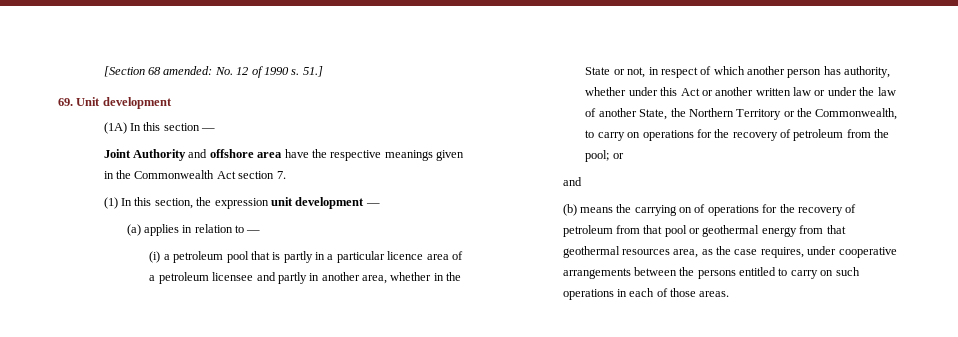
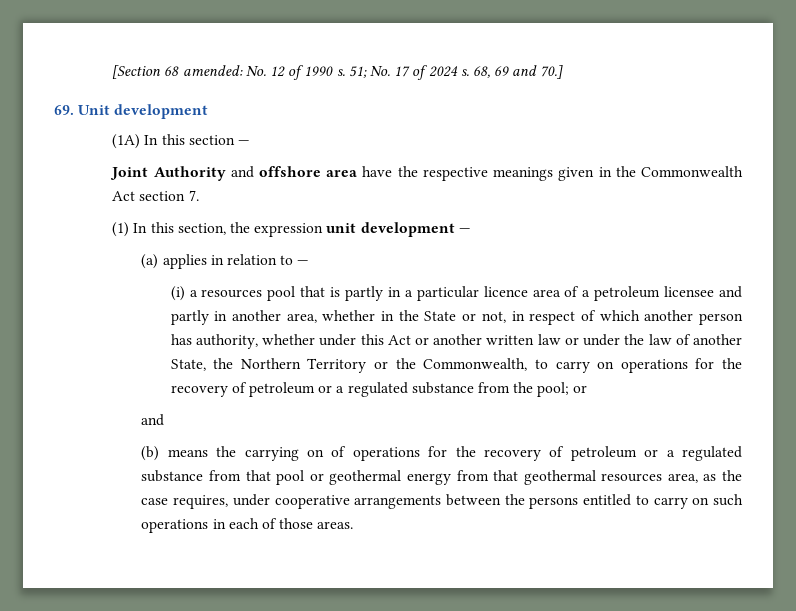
- 51.]
+ 51; No. 17 of 2024 s. 68, 69 and 70.]
- (i) a petroleum pool that is partly in a particular licence area of a petroleum licensee and partly in another area, whether in the State or not, in respect of which another person has authority, whether under this Act or another written law or under the law of another State, the Northern Territory or the Commonwealth, to carry on operations for the recovery of petroleum from the pool;
+ (i) a resources pool that is partly in a particular licence area of a petroleum licensee and partly in another area, whether in the State or not, in respect of which another person has authority, whether under this Act or another written law or under the law of another State, the Northern Territory or the Commonwealth, to carry on operations for the recovery of petroleum or a regulated substance from the pool;
- (b) means the carrying on of operations for the recovery of petroleum from that pool or geothermal energy from that geothermal resources area, as the case requires, under cooperative arrangements between the persons entitled to carry on such operations in each of those areas.
+ (b) means the carrying on of operations for the recovery of petroleum or a regulated substance from that pool or geothermal energy from that geothermal resources area, as the case requires, under cooperative arrangements between the persons entitled to carry on such operations in each of those areas.

